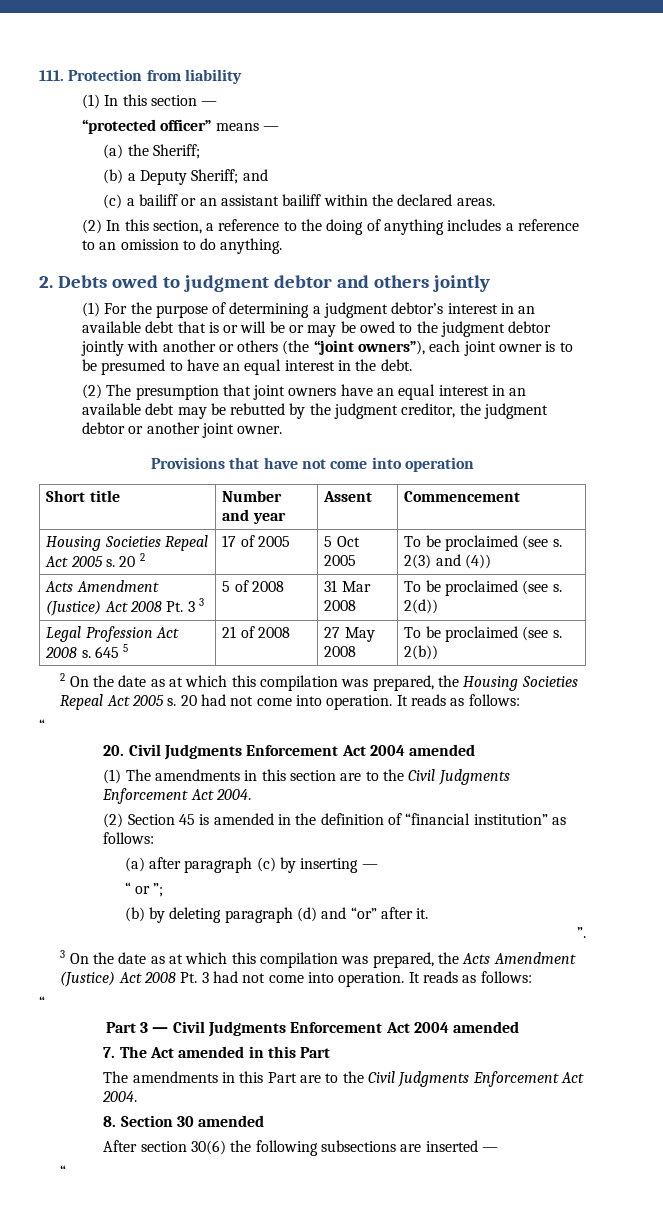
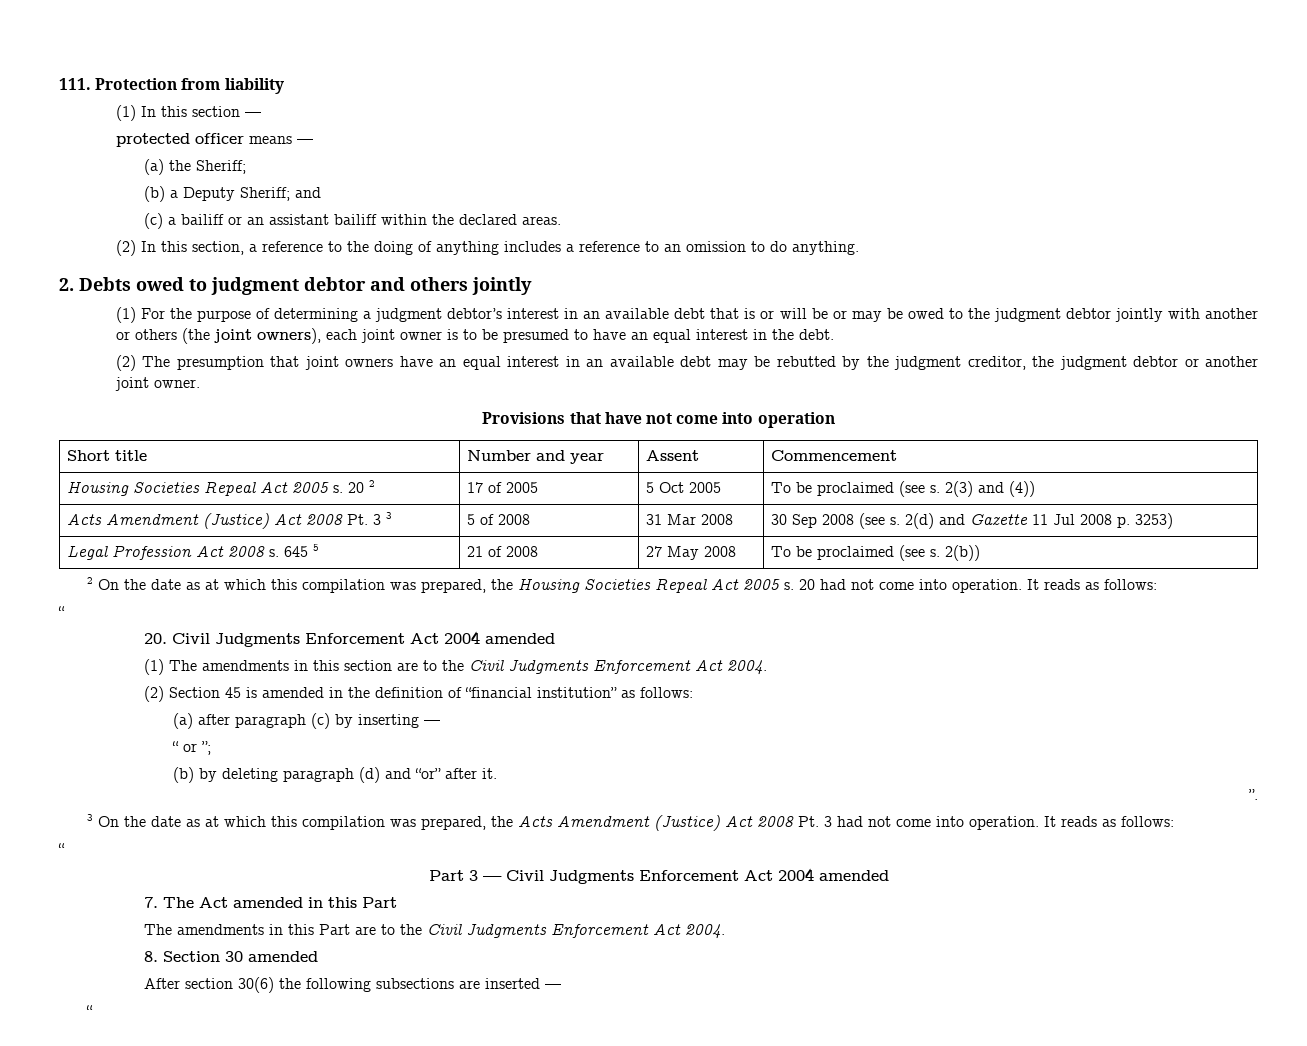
- “protected officer” means —
+ protected officer means —
- (1) For the purpose of determining a judgment debtor’s interest in an available debt that is or will be or may be owed to the judgment debtor jointly with another or others (the “joint owners”), each joint owner is to be presumed to have an equal interest in the debt.
+ (1) For the purpose of determining a judgment debtor’s interest in an available debt that is or will be or may be owed to the judgment debtor jointly with another or others (the joint owners), each joint owner is to be presumed to have an equal interest in the debt.
- Acts Amendment (Justice) Act 2008 Pt. 3 3 | 5 of 2008 | 31 Mar 2008 | To be proclaimed (see s. 2(d))
+ Acts Amendment (Justice) Act 2008 Pt. 3 3 | 5 of 2008 | 31 Mar 2008 | 30 Sep 2008 (see s. 2(d) and Gazette 11 Jul 2008 p. 3253)

